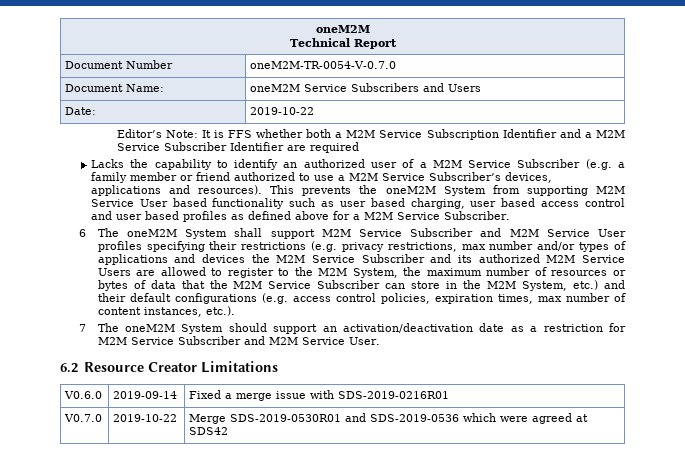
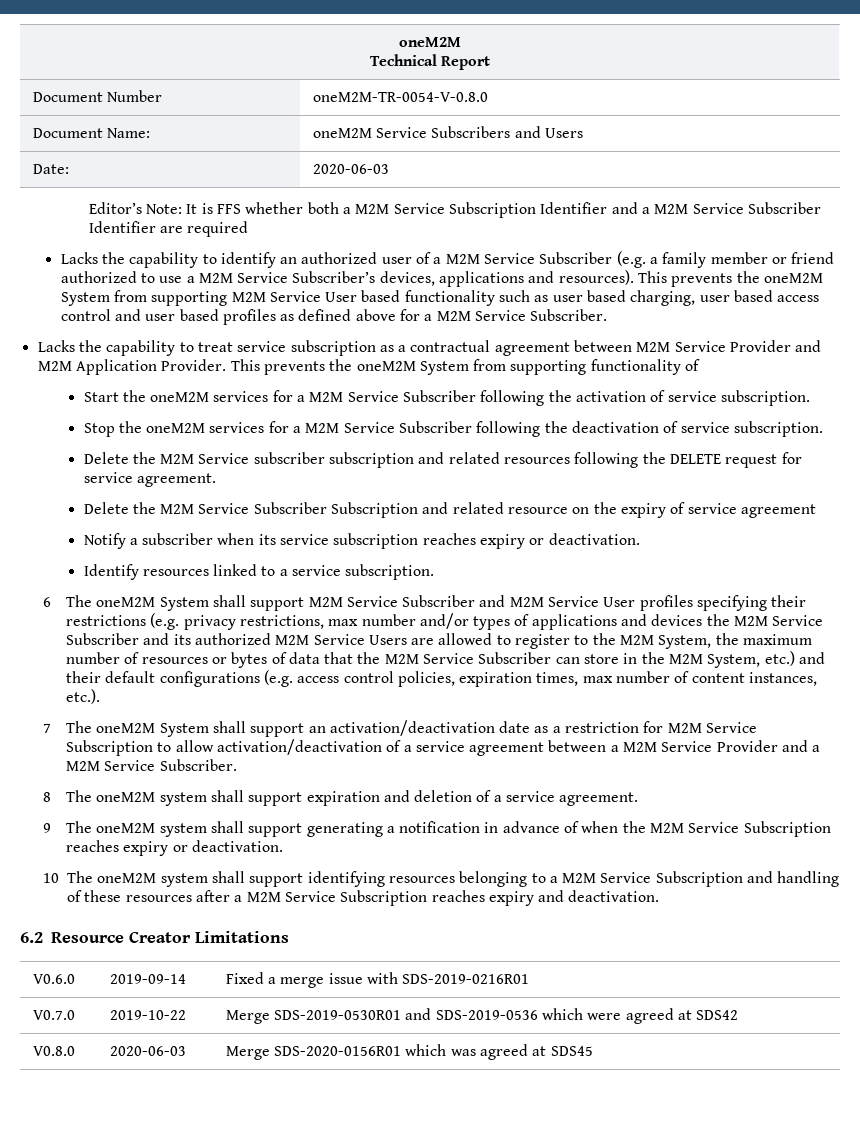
- Document Number | oneM2M-TR-0054-V-0.7.0
+ Document Number | oneM2M-TR-0054-V-0.8.0
- Date: | 2019-10-22
+ Date: | 2020-06-03
+ Lacks the capability to treat service subscription as a contractual agreement between M2M Service Provider and M2M Application Provider. This prevents the oneM2M System from supporting functionality of
+ Start the oneM2M services for a M2M Service Subscriber following the activation of service subscription.
+ Stop the oneM2M services for a M2M Service Subscriber following the deactivation of service subscription.
+ Delete the M2M Service subscriber subscription and related resources following the DELETE request for service agreement.
+ Delete the M2M Service Subscriber Subscription and related resource on the expiry of service agreement
+ Notify a subscriber when its service subscription reaches expiry or deactivation.
+ Identify resources linked to a service subscription.
- 7 The oneM2M System should support an activation/deactivation date as a restriction for M2M Service Subscriber and M2M Service User.
+ 7 The oneM2M System shall support an activation/deactivation date as a restriction for M2M Service Subscription to allow activation/deactivation of a service agreement between a M2M Service Provider and a M2M Service Subscriber.
+ 8 The oneM2M system shall support expiration and deletion of a service agreement.
+ 9 The oneM2M system shall support generating a notification in advance of when the M2M Service Subscription reaches expiry or deactivation.
+ 10 The oneM2M system shall support identifying resources belonging to a M2M Service Subscription and handling of these resources after a M2M Service Subscription reaches expiry and deactivation.
+ V0.8.0 | 2020-06-03 | Merge SDS-2020-0156R01 which was agreed at SDS45

